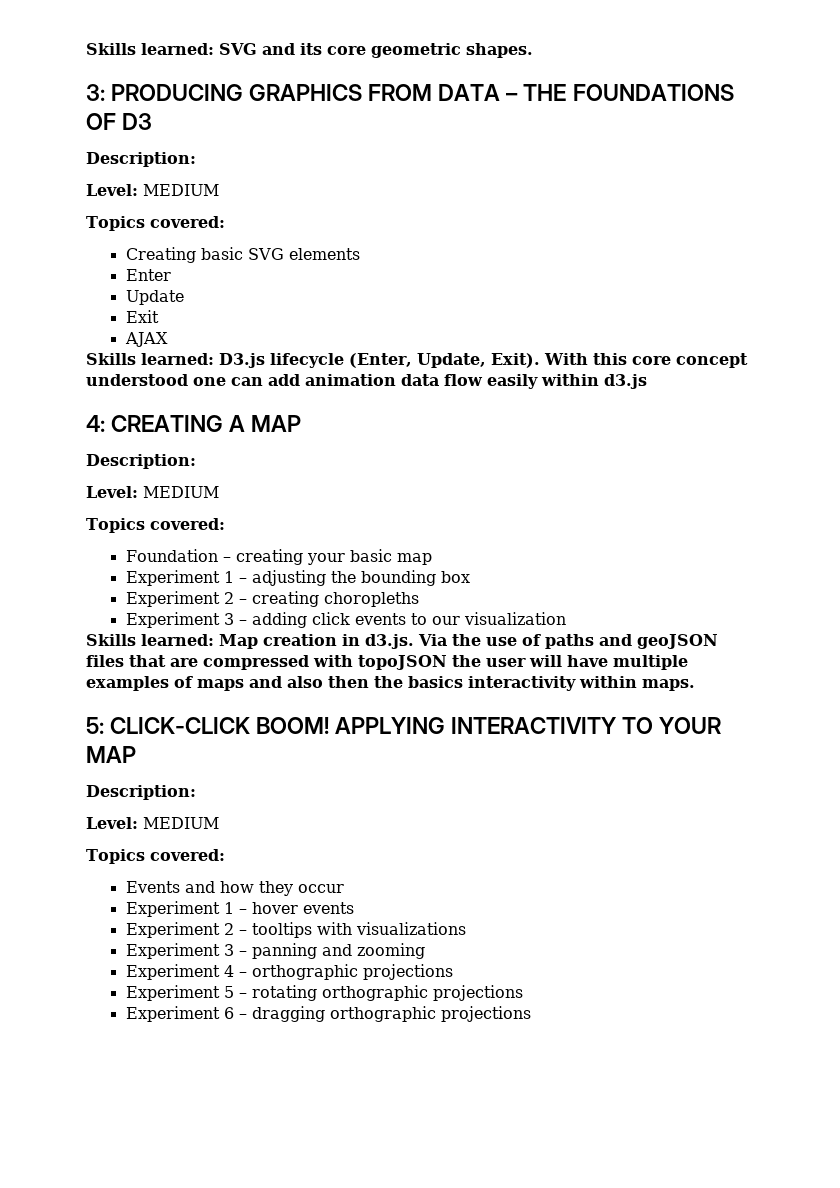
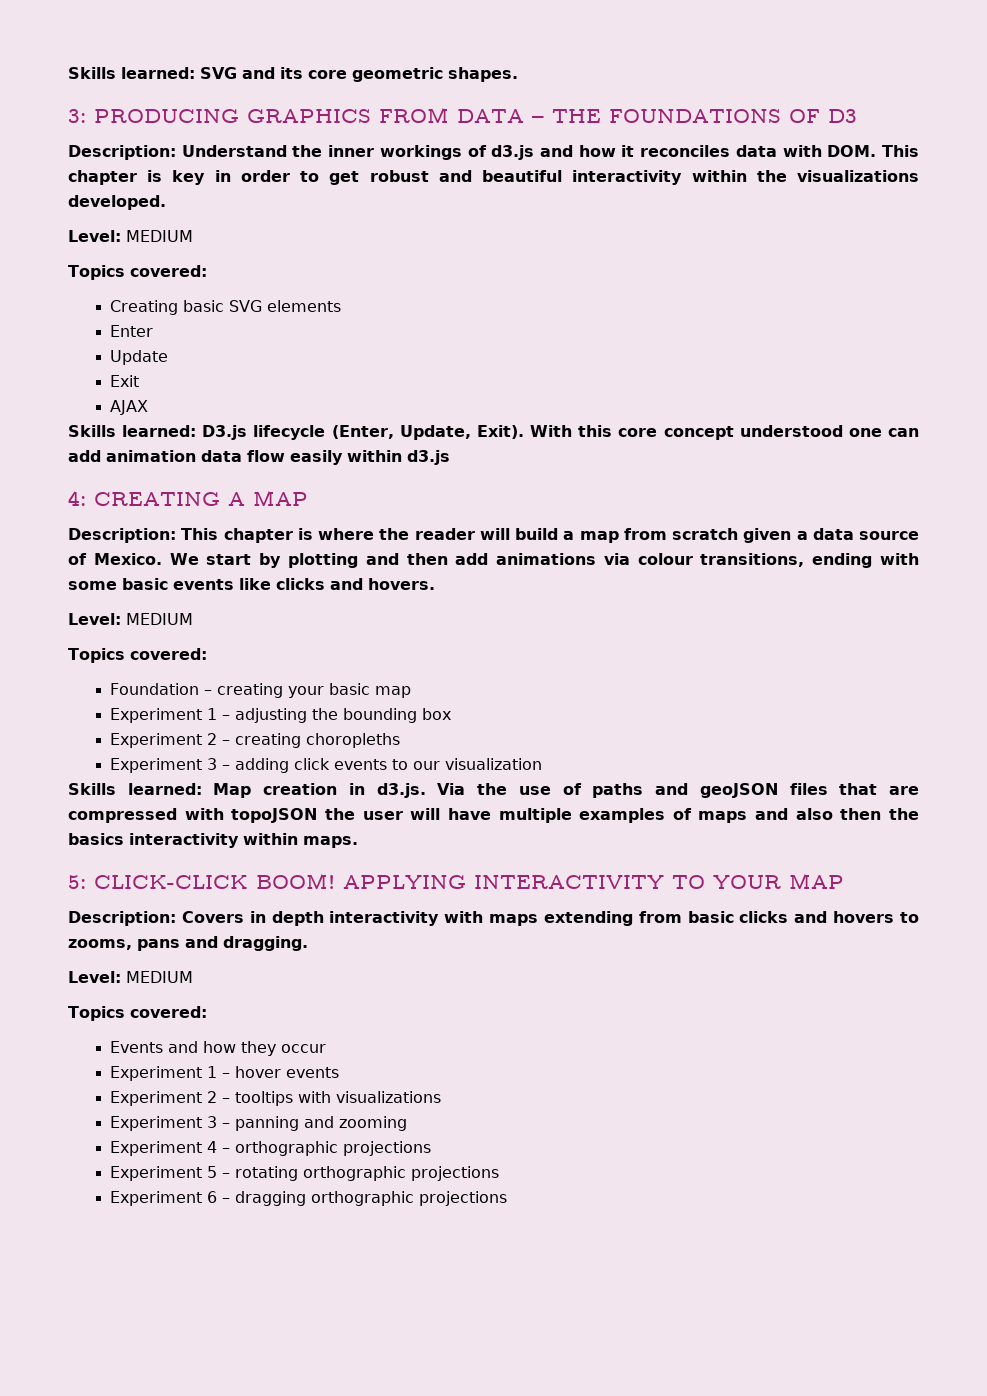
  3: PRODUCING GRAPHICS FROM DATA – THE FOUNDATIONS OF D3
- Description:
+ Description: Understand the inner workings of d3.js and how it reconciles data with DOM. This chapter is key in order to get robust and beautiful interactivity within the visualizations developed.
  4: CREATING A MAP
- Description:
+ Description: This chapter is where the reader will build a map from scratch given a data source of Mexico. We start by plotting and then add animations via colour transitions, ending with some basic events like clicks and hovers.
  APPLYING INTERACTIVITY TO YOUR MAP
- Description:
+ Description: Covers in depth interactivity with maps extending from basic clicks and hovers to zooms, pans and dragging.

